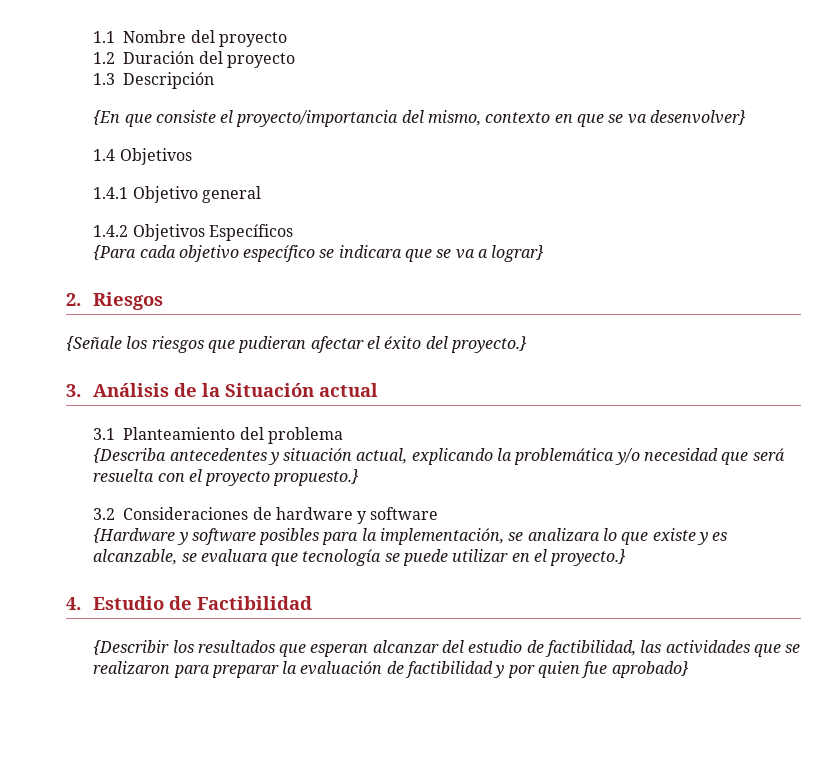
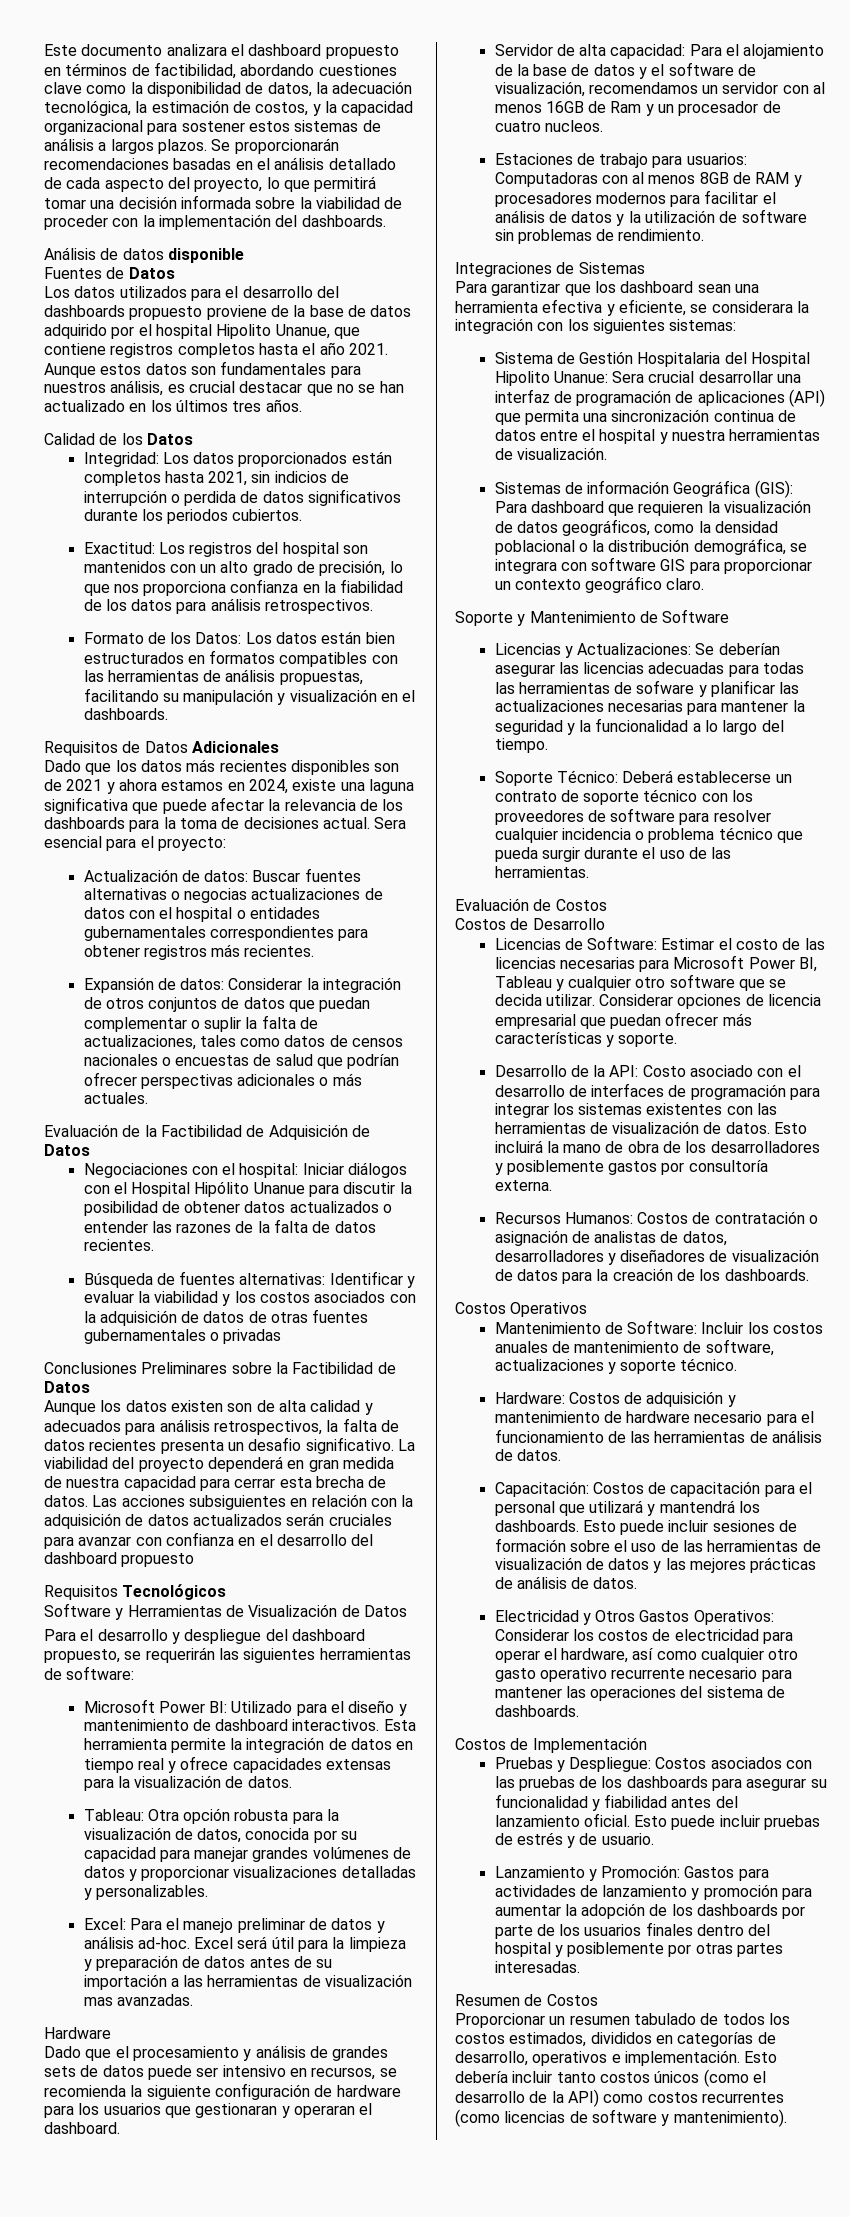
- 1.1 Nombre del proyecto
- 1.2 Duración del proyecto
- 1.3 Descripción
- {En que consiste el proyecto/importancia del mismo, contexto en que se va desenvolver}
- 1.4 Objetivos
- 1.4.1 Objetivo general
- 1.4.2 Objetivos Específicos
- {Para cada objetivo específico se indicara que se va a lograr}
- 2. Riesgos
- {Señale los riesgos que pudieran afectar el éxito del proyecto.}
- 3. Análisis de la Situación actual
- 3.1 Planteamiento del problema
- {Describa antecedentes y situación actual, explicando la problemática y/o necesidad que será resuelta con el proyecto propuesto.}
- 3.2 Consideraciones de hardware y software
- {Hardware y software posibles para la implementación, se analizara lo que existe y es alcanzable, se evaluara que tecnología se puede utilizar en el proyecto.}
- 4. Estudio de Factibilidad
- {Describir los resultados que esperan alcanzar del estudio de factibilidad, las actividades que se realizaron para preparar la evaluación de factibilidad y por quien fue aprobado}
+ Este documento analizara el dashboard propuesto en términos de factibilidad, abordando cuestiones clave como la disponibilidad de datos, la adecuación tecnológica, la estimación de costos, y la capacidad organizacional para sostener estos sistemas de análisis a largos plazos. Se proporcionarán recomendaciones basadas en el análisis detallado de cada aspecto del proyecto, lo que permitirá tomar una decisión informada sobre la viabilidad de proceder con la implementación del dashboards.
+ Análisis de datos disponible
+ Fuentes de Datos
+ Los datos utilizados para el desarrollo del dashboards propuesto proviene de la base de datos adquirido por el hospital Hipolito Unanue, que contiene registros completos hasta el año 2021. Aunque estos datos son fundamentales para nuestros análisis, es crucial destacar que no se han actualizado en los últimos tres años.
+ Calidad de los Datos
+ Integridad: Los datos proporcionados están completos hasta 2021, sin indicios de interrupción o perdida de datos significativos durante los periodos cubiertos.
+ Exactitud: Los registros del hospital son mantenidos con un alto grado de precisión, lo que nos proporciona confianza en la fiabilidad de los datos para análisis retrospectivos.
+ Formato de los Datos: Los datos están bien estructurados en formatos compatibles con las herramientas de análisis propuestas, facilitando su manipulación y visualización en el dashboards.
+ Requisitos de Datos Adicionales
+ Dado que los datos más recientes disponibles son de 2021 y ahora estamos en 2024, existe una laguna significativa que puede afectar la relevancia de los dashboards para la toma de decisiones actual. Sera esencial para el proyecto:
+ Actualización de datos: Buscar fuentes alternativas o negocias actualizaciones de datos con el hospital o entidades gubernamentales correspondientes para obtener registros más recientes.
+ Expansión de datos: Considerar la integración de otros conjuntos de datos que puedan complementar o suplir la falta de actualizaciones, tales como datos de censos nacionales o encuestas de salud que podrían ofrecer perspectivas adicionales o más actuales.
+ Evaluación de la Factibilidad de Adquisición de Datos
+ Negociaciones con el hospital: Iniciar diálogos con el Hospital Hipólito Unanue para discutir la posibilidad de obtener datos actualizados o entender las razones de la falta de datos recientes.
+ Búsqueda de fuentes alternativas: Identificar y evaluar la viabilidad y los costos asociados con la adquisición de datos de otras fuentes gubernamentales o privadas
+ Conclusiones Preliminares sobre la Factibilidad de Datos
+ Aunque los datos existen son de alta calidad y adecuados para análisis retrospectivos, la falta de datos recientes presenta un desafio significativo. La viabilidad del proyecto dependerá en gran medida de nuestra capacidad para cerrar esta brecha de datos. Las acciones subsiguientes en relación con la adquisición de datos actualizados serán cruciales para avanzar con confianza en el desarrollo del dashboard propuesto
+ Requisitos Tecnológicos
+ Software y Herramientas de Visualización de Datos
+ Para el desarrollo y despliegue del dashboard propuesto, se requerirán las siguientes herramientas de software:
+ Microsoft Power BI: Utilizado para el diseño y mantenimiento de dashboard interactivos. Esta herramienta permite la integración de datos en tiempo real y ofrece capacidades extensas para la visualización de datos.
+ Tableau: Otra opción robusta para la visualización de datos, conocida por su capacidad para manejar grandes volúmenes de datos y proporcionar visualizaciones detalladas y personalizables.
+ Excel: Para el manejo preliminar de datos y análisis ad-hoc. Excel será útil para la limpieza y preparación de datos antes de su importación a las herramientas de visualización mas avanzadas.
+ Hardware
+ Dado que el procesamiento y análisis de grandes sets de datos puede ser intensivo en recursos, se recomienda la siguiente configuración de hardware para los usuarios que gestionaran y operaran el dashboard.
+ Servidor de alta capacidad: Para el alojamiento de la base de datos y el software de visualización, recomendamos un servidor con al menos 16GB de Ram y un procesador de cuatro nucleos.
+ Estaciones de trabajo para usuarios: Computadoras con al menos 8GB de RAM y procesadores modernos para facilitar el análisis de datos y la utilización de software sin problemas de rendimiento.
+ Integraciones de Sistemas
+ Para garantizar que los dashboard sean una herramienta efectiva y eficiente, se considerara la integración con los siguientes sistemas:
+ Sistema de Gestión Hospitalaria del Hospital Hipolito Unanue: Sera crucial desarrollar una interfaz de programación de aplicaciones (API) que permita una sincronización continua de datos entre el hospital y nuestra herramientas de visualización.
+ Sistemas de información Geográfica (GIS): Para dashboard que requieren la visualización de datos geográficos, como la densidad poblacional o la distribución demográfica, se integrara con software GIS para proporcionar un contexto geográfico claro.
+ Soporte y Mantenimiento de Software
+ Licencias y Actualizaciones: Se deberían asegurar las licencias adecuadas para todas las herramientas de sofware y planificar las actualizaciones necesarias para mantener la seguridad y la funcionalidad a lo largo del tiempo.
+ Soporte Técnico: Deberá establecerse un contrato de soporte técnico con los proveedores de software para resolver cualquier incidencia o problema técnico que pueda surgir durante el uso de las herramientas.
+ Evaluación de Costos
+ Costos de Desarrollo
+ Licencias de Software: Estimar el costo de las licencias necesarias para Microsoft Power BI, Tableau y cualquier otro software que se decida utilizar. Considerar opciones de licencia empresarial que puedan ofrecer más características y soporte.
+ Desarrollo de la API: Costo asociado con el desarrollo de interfaces de programación para integrar los sistemas existentes con las herramientas de visualización de datos. Esto incluirá la mano de obra de los desarrolladores y posiblemente gastos por consultoría externa.
+ Recursos Humanos: Costos de contratación o asignación de analistas de datos, desarrolladores y diseñadores de visualización de datos para la creación de los dashboards.
+ Costos Operativos
+ Mantenimiento de Software: Incluir los costos anuales de mantenimiento de software, actualizaciones y soporte técnico.
+ Hardware: Costos de adquisición y mantenimiento de hardware necesario para el funcionamiento de las herramientas de análisis de datos.
+ Capacitación: Costos de capacitación para el personal que utilizará y mantendrá los dashboards. Esto puede incluir sesiones de formación sobre el uso de las herramientas de visualización de datos y las mejores prácticas de análisis de datos.
+ Electricidad y Otros Gastos Operativos: Considerar los costos de electricidad para operar el hardware, así como cualquier otro gasto operativo recurrente necesario para mantener las operaciones del sistema de dashboards.
+ Costos de Implementación
+ Pruebas y Despliegue: Costos asociados con las pruebas de los dashboards para asegurar su funcionalidad y fiabilidad antes del lanzamiento oficial. Esto puede incluir pruebas de estrés y de usuario.
+ Lanzamiento y Promoción: Gastos para actividades de lanzamiento y promoción para aumentar la adopción de los dashboards por parte de los usuarios finales dentro del hospital y posiblemente por otras partes interesadas.
+ Resumen de Costos
+ Proporcionar un resumen tabulado de todos los costos estimados, divididos en categorías de desarrollo, operativos e implementación. Esto debería incluir tanto costos únicos (como el desarrollo de la API) como costos recurrentes (como licencias de software y mantenimiento).

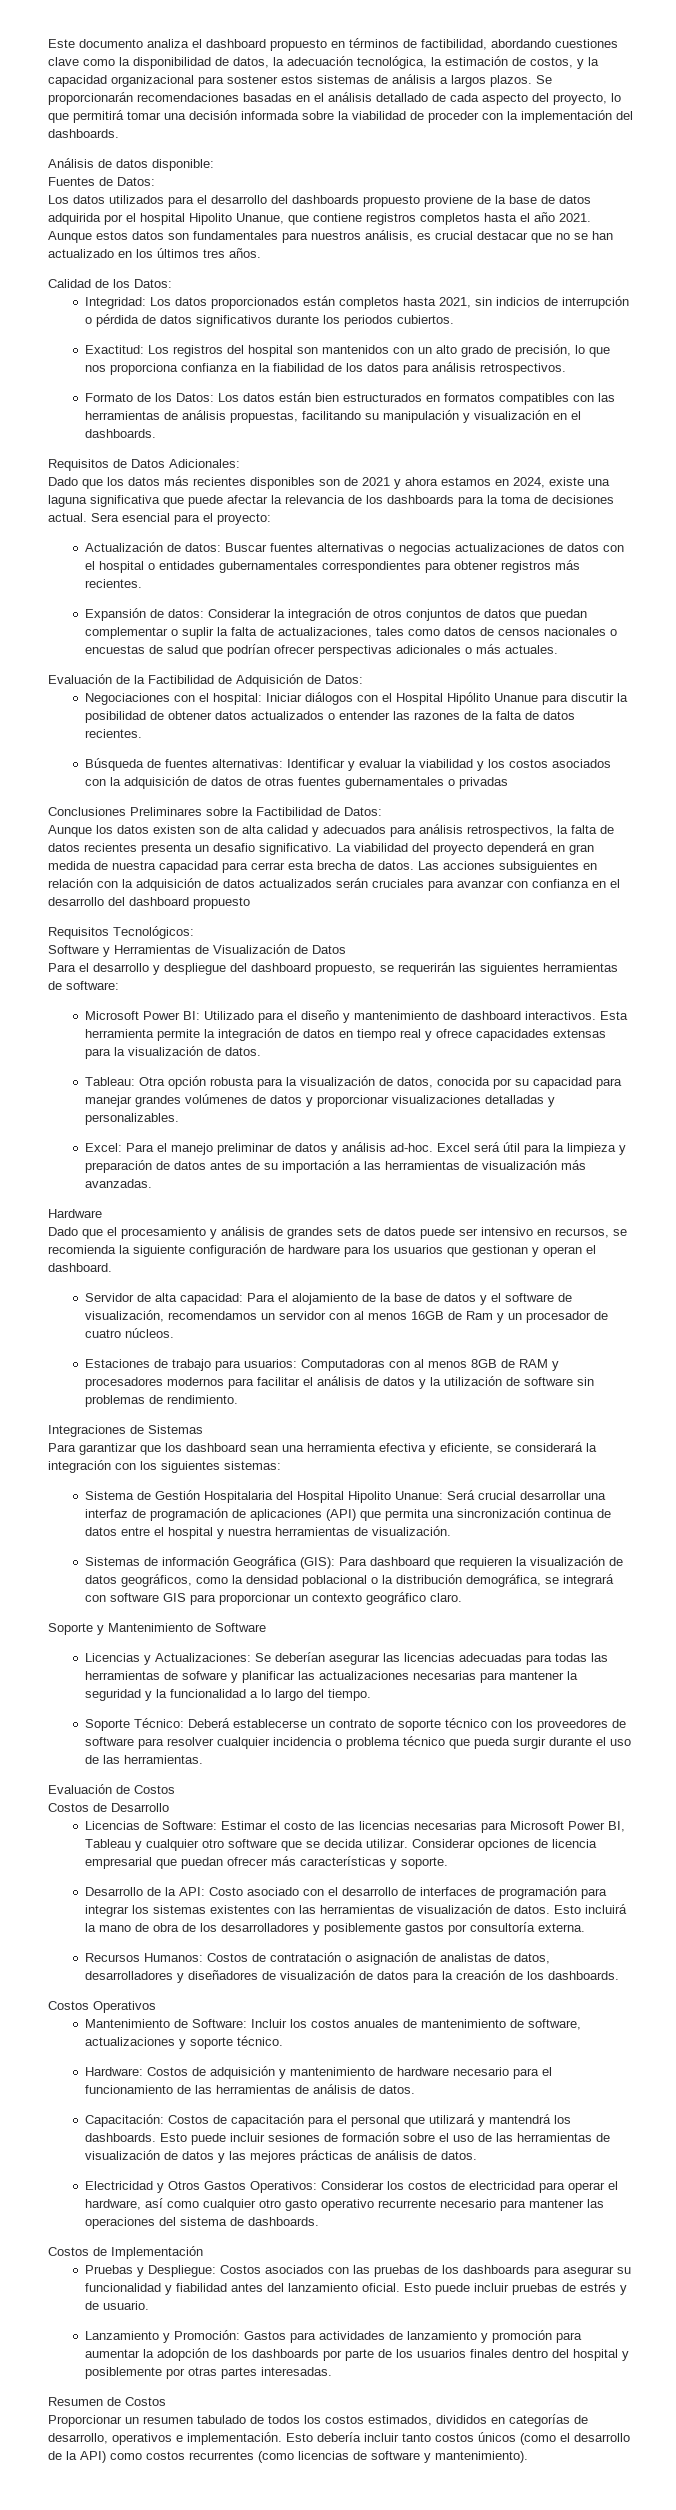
- Este documento analizara el dashboard propuesto en términos de factibilidad, abordando cuestiones clave como la disponibilidad de datos, la adecuación tecnológica, la estimación de costos, y la capacidad organizacional para sostener estos sistemas de análisis a largos plazos.
+ Este documento analiza el dashboard propuesto en términos de factibilidad, abordando cuestiones clave como la disponibilidad de datos, la adecuación tecnológica, la estimación de costos, y la capacidad organizacional para sostener estos sistemas de análisis a largos plazos.
- Análisis de datos disponible
+ Análisis de datos disponible:
- Fuentes de Datos
+ Fuentes de Datos:
- Los datos utilizados para el desarrollo del dashboards propuesto proviene de la base de datos adquirido por el hospital Hipolito Unanue, que contiene registros completos hasta el año 2021.
+ Los datos utilizados para el desarrollo del dashboards propuesto proviene de la base de datos adquirida por el hospital Hipolito Unanue, que contiene registros completos hasta el año 2021.
- Calidad de los Datos
+ Calidad de los Datos:
- Integridad: Los datos proporcionados están completos hasta 2021, sin indicios de interrupción o perdida de datos significativos durante los periodos cubiertos.
+ Integridad: Los datos proporcionados están completos hasta 2021, sin indicios de interrupción o pérdida de datos significativos durante los periodos cubiertos.
- Requisitos de Datos Adicionales
+ Requisitos de Datos Adicionales:
- Evaluación de la Factibilidad de Adquisición de Datos
+ Evaluación de la Factibilidad de Adquisición de Datos:
- Conclusiones Preliminares sobre la Factibilidad de Datos
+ Conclusiones Preliminares sobre la Factibilidad de Datos:
- Requisitos Tecnológicos
+ Requisitos Tecnológicos:
- Excel será útil para la limpieza y preparación de datos antes de su importación a las herramientas de visualización mas avanzadas.
+ Excel será útil para la limpieza y preparación de datos antes de su importación a las herramientas de visualización más avanzadas.
- Dado que el procesamiento y análisis de grandes sets de datos puede ser intensivo en recursos, se recomienda la siguiente configuración de hardware para los usuarios que gestionaran y operaran el dashboard.
+ Dado que el procesamiento y análisis de grandes sets de datos puede ser intensivo en recursos, se recomienda la siguiente configuración de hardware para los usuarios que gestionan y operan el dashboard.
- Servidor de alta capacidad: Para el alojamiento de la base de datos y el software de visualización, recomendamos un servidor con al menos 16GB de Ram y un procesador de cuatro nucleos.
+ Servidor de alta capacidad: Para el alojamiento de la base de datos y el software de visualización, recomendamos un servidor con al menos 16GB de Ram y un procesador de cuatro núcleos.
- Para garantizar que los dashboard sean una herramienta efectiva y eficiente, se considerara la integración con los siguientes sistemas:
+ Para garantizar que los dashboard sean una herramienta efectiva y eficiente, se considerará la integración con los siguientes sistemas:
- Sistema de Gestión Hospitalaria del Hospital Hipolito Unanue: Sera crucial desarrollar una interfaz de programación de aplicaciones (API) que permita una sincronización continua de datos entre el hospital y nuestra herramientas de visualización.
+ Sistema de Gestión Hospitalaria del Hospital Hipolito Unanue: Será crucial desarrollar una interfaz de programación de aplicaciones (API) que permita una sincronización continua de datos entre el hospital y nuestra herramientas de visualización.
- Sistemas de información Geográfica (GIS): Para dashboard que requieren la visualización de datos geográficos, como la densidad poblacional o la distribución demográfica, se integrara con software GIS para proporcionar un contexto geográfico claro.
+ Sistemas de información Geográfica (GIS): Para dashboard que requieren la visualización de datos geográficos, como la densidad poblacional o la distribución demográfica, se integrará con software GIS para proporcionar un contexto geográfico claro.

